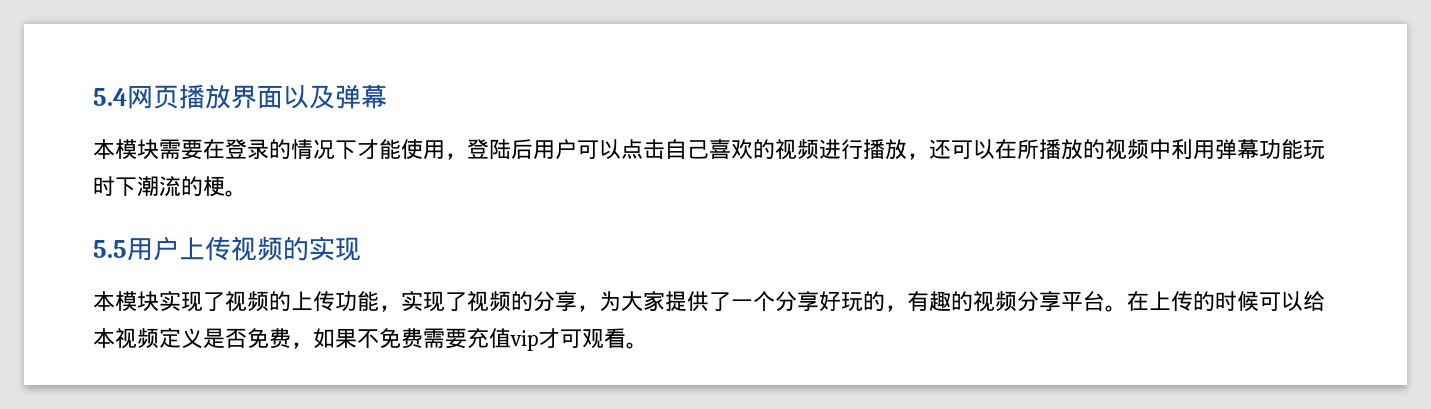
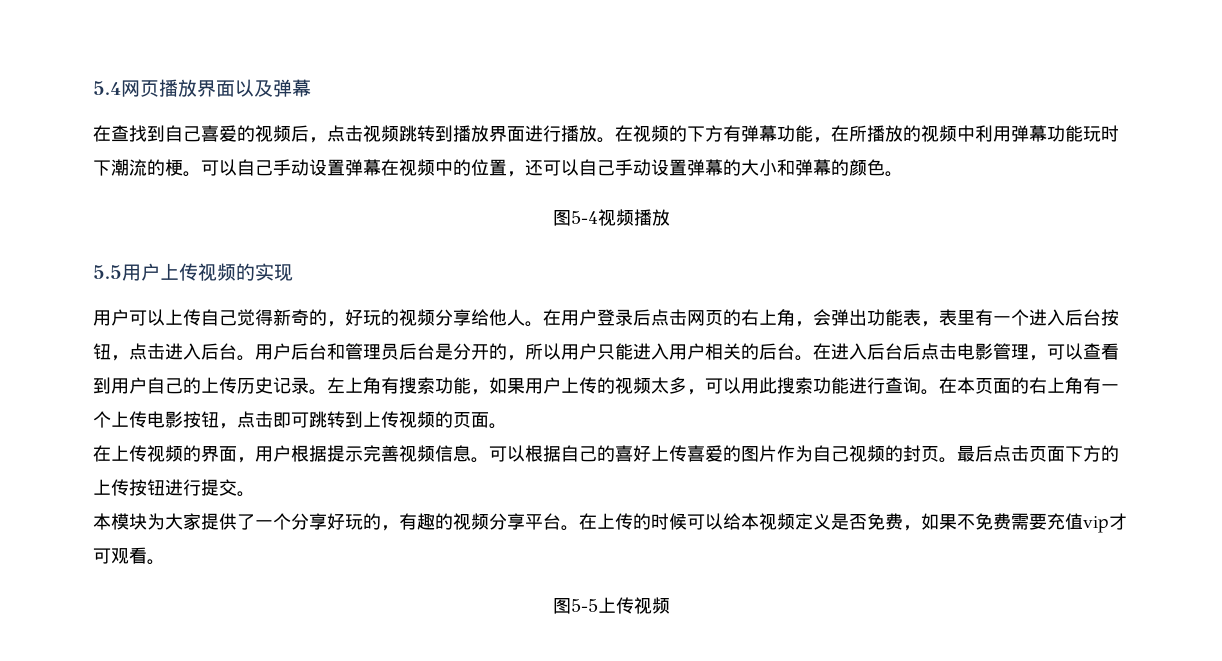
- 本模块需要在登录的情况下才能使用，登陆后用户可以点击自己喜欢的视频进行播放，还可以在所播放的视频中利用弹幕功能玩时下潮流的梗。
+ 在查找到自己喜爱的视频后，点击视频跳转到播放界面进行播放。在视频的下方有弹幕功能，在所播放的视频中利用弹幕功能玩时下潮流的梗。可以自己手动设置弹幕在视频中的位置，还可以自己手动设置弹幕的大小和弹幕的颜色。
+ 图5-4视频播放
- 本模块实现了视频的上传功能，实现了视频的分享，为大家提供了一个分享好玩的，有趣的视频分享平台。
+ 用户可以上传自己觉得新奇的，好玩的视频分享给他人。在用户登录后点击网页的右上角，会弹出功能表，表里有一个进入后台按钮，点击进入后台。用户后台和管理员后台是分开的，所以用户只能进入用户相关的后台。在进入后台后点击电影管理，可以查看到用户自己的上传历史记录。左上角有搜索功能，如果用户上传的视频太多，可以用此搜索功能进行查询。在本页面的右上角有一个上传电影按钮，点击即可跳转到上传视频的页面。
+ 在上传视频的界面，用户根据提示完善视频信息。可以根据自己的喜好上传喜爱的图片作为自己视频的封页。最后点击页面下方的上传按钮进行提交。
+ 本模块为大家提供了一个分享好玩的，有趣的视频分享平台。
+ 图5-5上传视频

